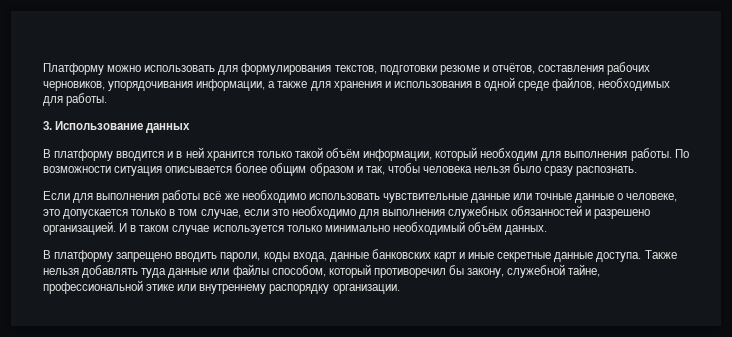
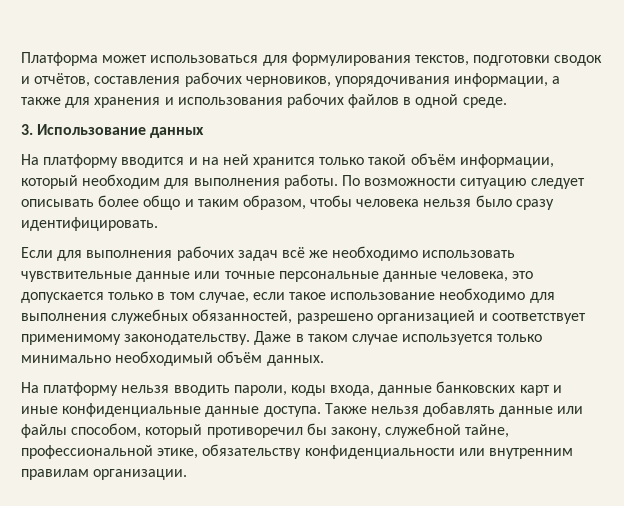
- Платформу можно использовать для формулирования текстов, подготовки резюме и отчётов, составления рабочих черновиков, упорядочивания информации, а также для хранения и использования в одной среде файлов, необходимых для работы.
+ Платформа может использоваться для формулирования текстов, подготовки сводок и отчётов, составления рабочих черновиков, упорядочивания информации, а также для хранения и использования рабочих файлов в одной среде.
- В платформу вводится и в ней хранится только такой объём информации, который необходим для выполнения работы.
+ На платформу вводится и на ней хранится только такой объём информации, который необходим для выполнения работы.
- По возможности ситуация описывается более общим образом и так, чтобы человека нельзя было сразу распознать.
+ По возможности ситуацию следует описывать более общо и таким образом, чтобы человека нельзя было сразу идентифицировать.
- Если для выполнения работы всё же необходимо использовать чувствительные данные или точные данные о человеке, это допускается только в том случае, если это необходимо для выполнения служебных обязанностей и разрешено организацией. И в таком случае используется только минимально необходимый объём данных.
+ Если для выполнения рабочих задач всё же необходимо использовать чувствительные данные или точные персональные данные человека, это допускается только в том случае, если такое использование необходимо для выполнения служебных обязанностей, разрешено организацией и соответствует применимому законодательству. Даже в таком случае используется только минимально необходимый объём данных.
- В платформу запрещено вводить пароли, коды входа, данные банковских карт и иные секретные данные доступа.
+ На платформу нельзя вводить пароли, коды входа, данные банковских карт и иные конфиденциальные данные доступа.
- Также нельзя добавлять туда данные или файлы способом, который противоречил бы закону, служебной тайне, профессиональной этике или внутреннему распорядку организации.
+ Также нельзя добавлять данные или файлы способом, который противоречил бы закону, служебной тайне, профессиональной этике, обязательству конфиденциальности или внутренним правилам организации.

